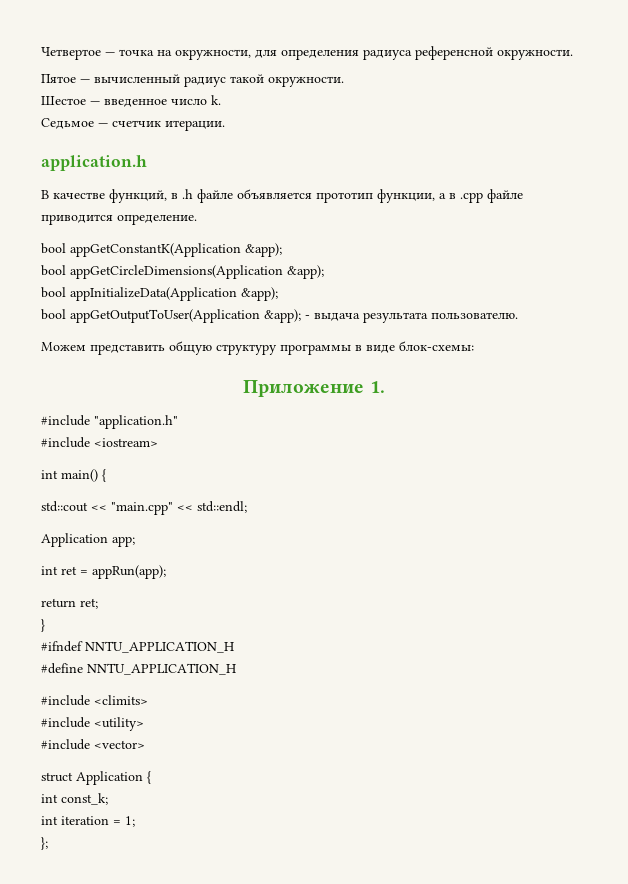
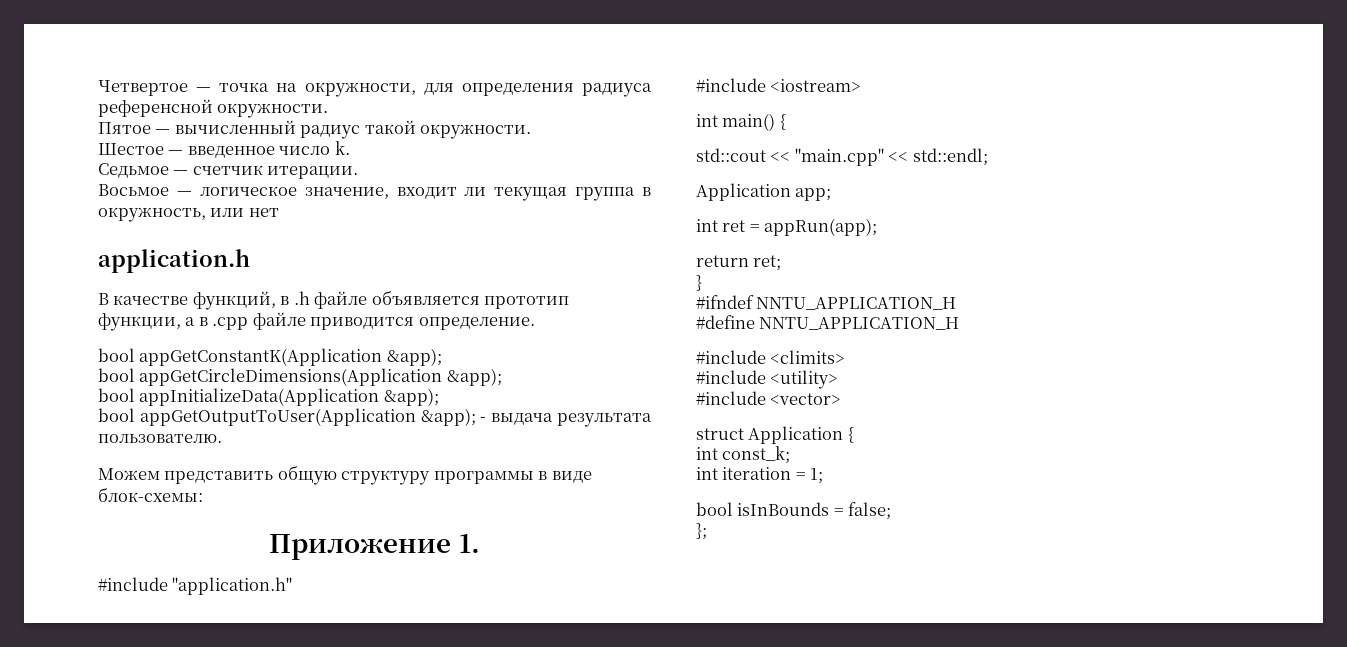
+ Восьмое — логическое значение, входит ли текущая группа в окружность, или нет
+ bool isInBounds = false;

